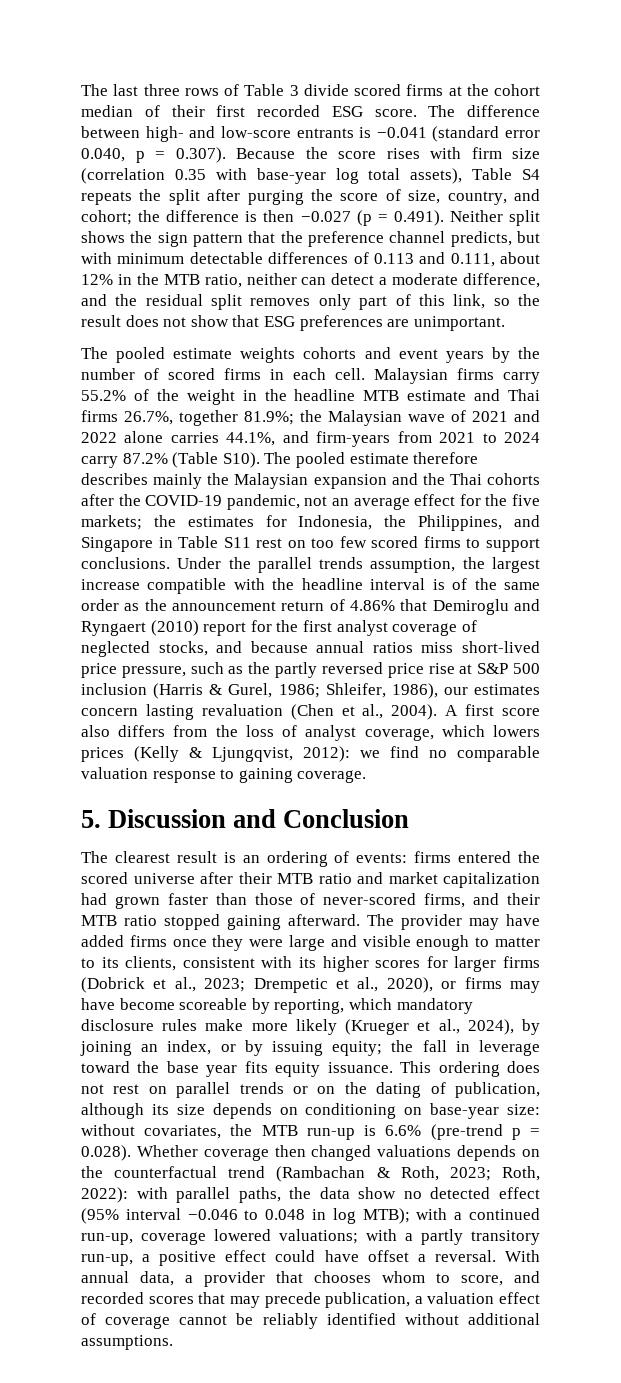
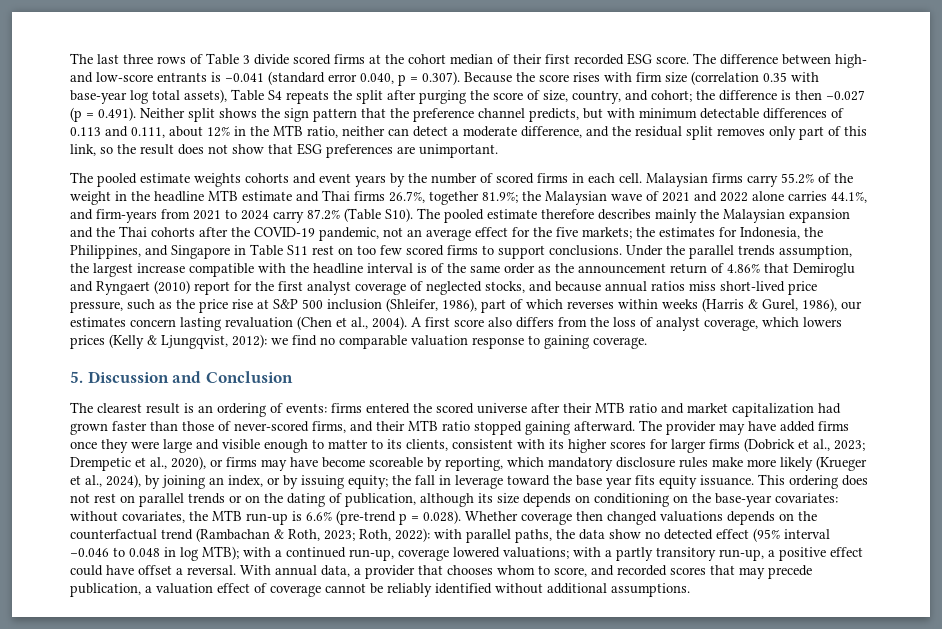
- Under the parallel trends assumption, the largest increase compatible with the headline interval is of the same order as the announcement return of 4.86% that Demiroglu and Ryngaert (2010) report for the first analyst coverage of neglected stocks, and because annual ratios miss short-lived price pressure, such as the partly reversed price rise at S&P 500 inclusion (Harris & Gurel, 1986; Shleifer, 1986), our estimates concern lasting revaluation (Chen et al., 2004).
+ Under the parallel trends assumption, the largest increase compatible with the headline interval is of the same order as the announcement return of 4.86% that Demiroglu and Ryngaert (2010) report for the first analyst coverage of neglected stocks, and because annual ratios miss short-lived price pressure, such as the price rise at S&P 500 inclusion (Shleifer, 1986), part of which reverses within weeks (Harris & Gurel, 1986), our estimates concern lasting revaluation (Chen et al., 2004).
- This ordering does not rest on parallel trends or on the dating of publication, although its size depends on conditioning on base-year size:
+ This ordering does not rest on parallel trends or on the dating of publication, although its size depends on conditioning on the base-year covariates:

